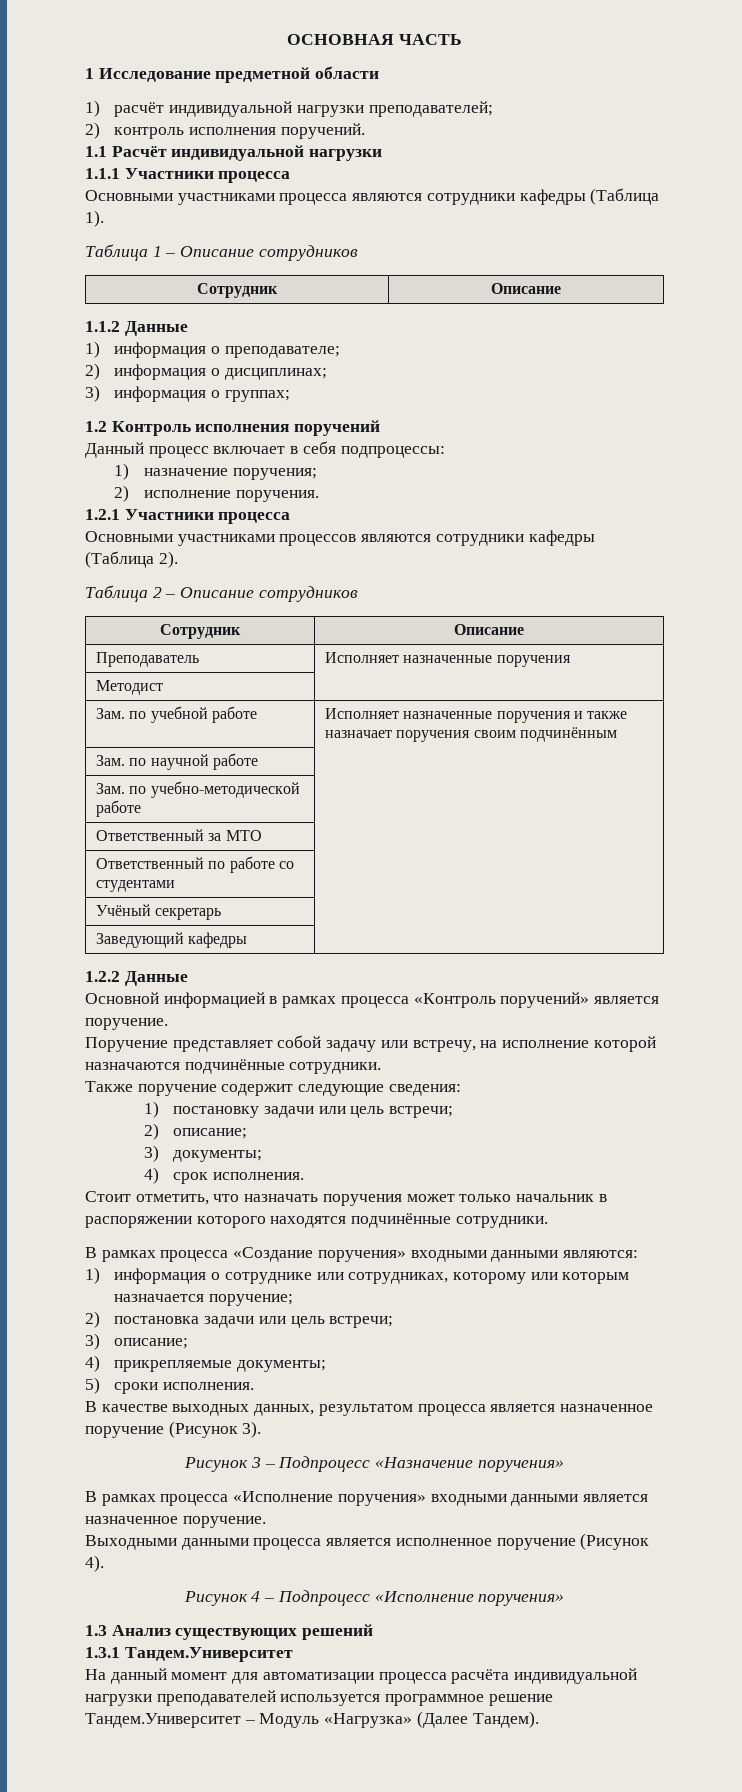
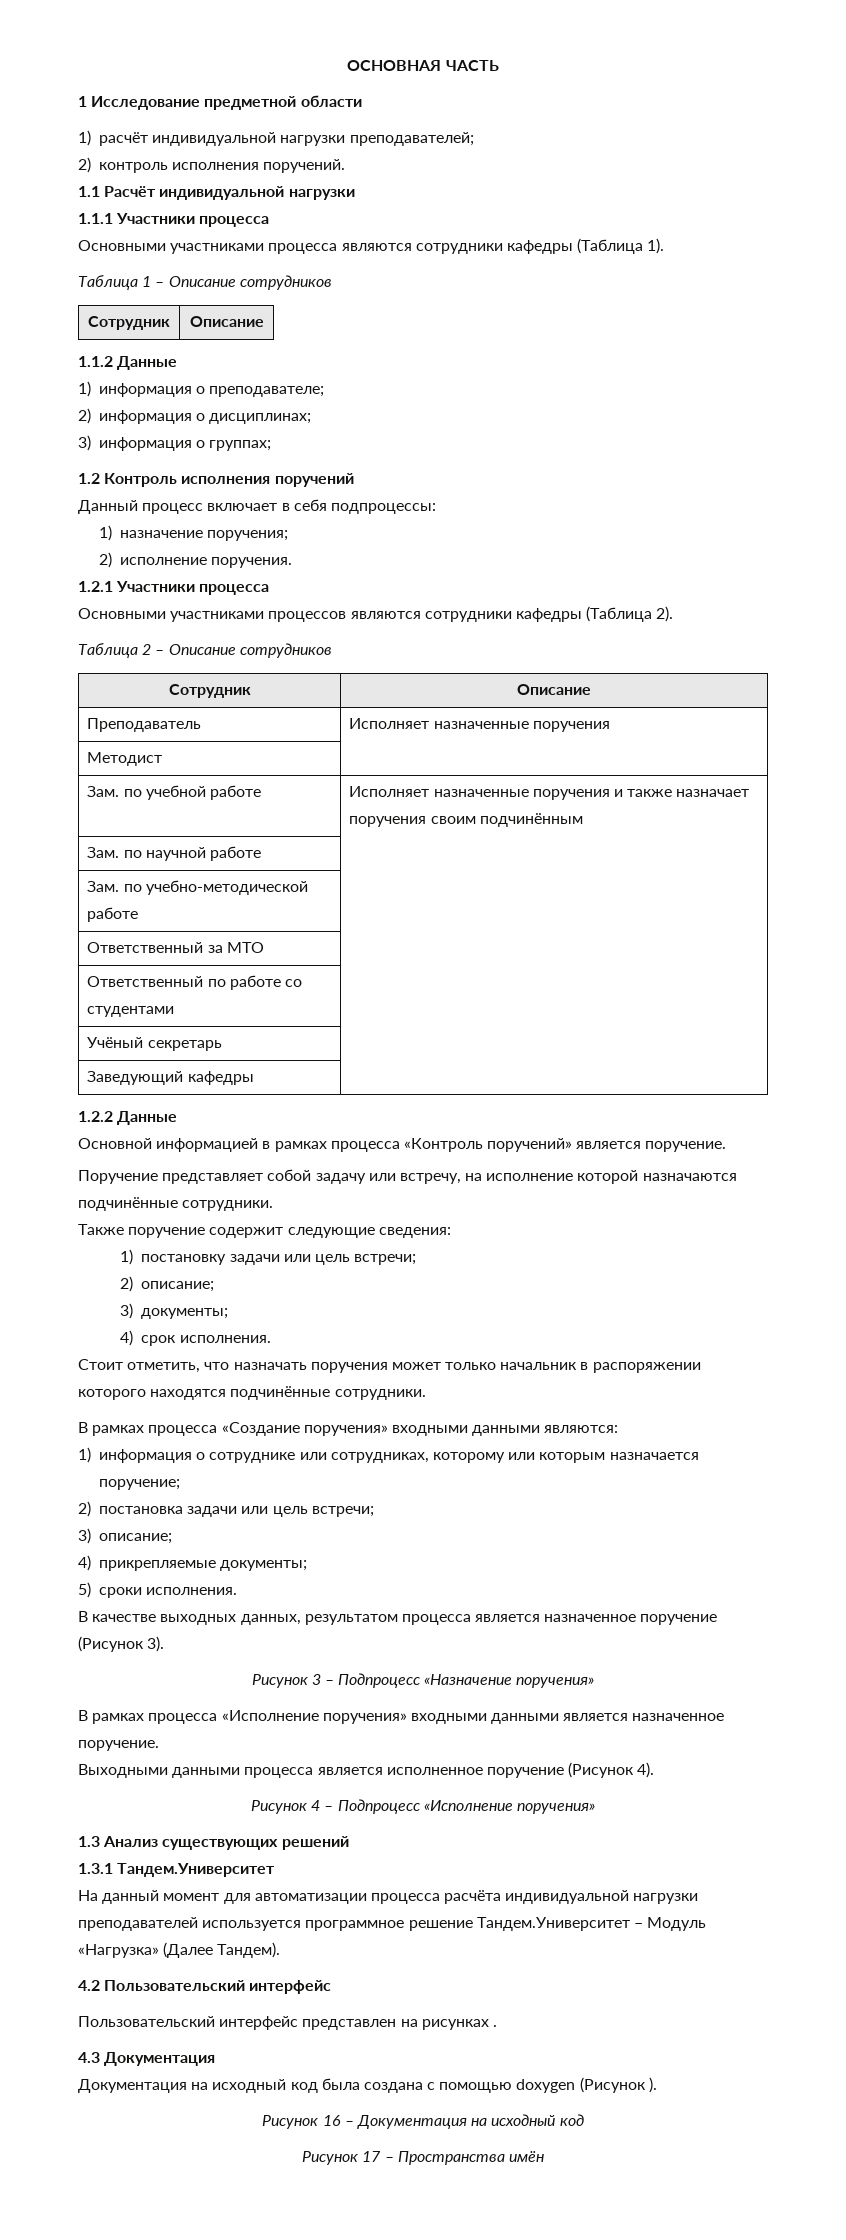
+ 4.2 Пользовательский интерфейс
+ Пользовательский интерфейс представлен на рисунках .
+ 4.3 Документация
+ Документация на исходный код была создана с помощью doxygen (Рисунок ).
+ Рисунок 16 – Документация на исходный код
+ Рисунок 17 – Пространства имён

